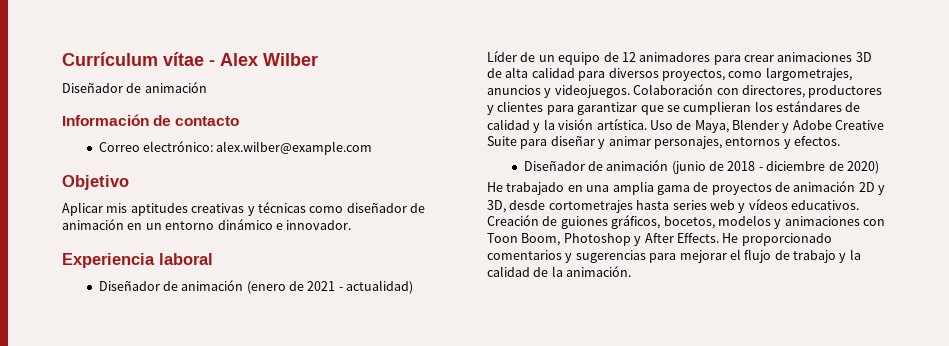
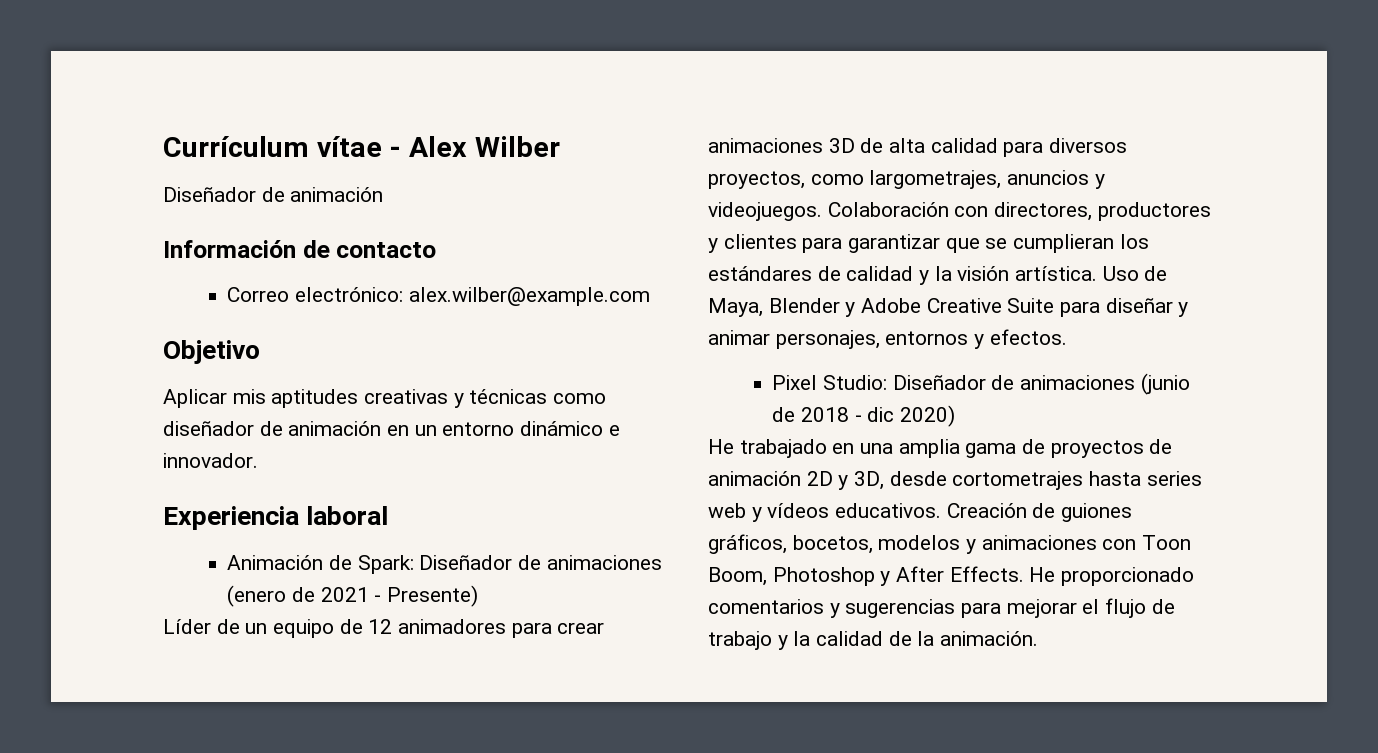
- Diseñador de animación (enero de 2021 - actualidad)
+ Animación de Spark: Diseñador de animaciones (enero de 2021 - Presente)
- Diseñador de animación (junio de 2018 - diciembre de 2020)
+ Pixel Studio: Diseñador de animaciones (junio de 2018 - dic 2020)

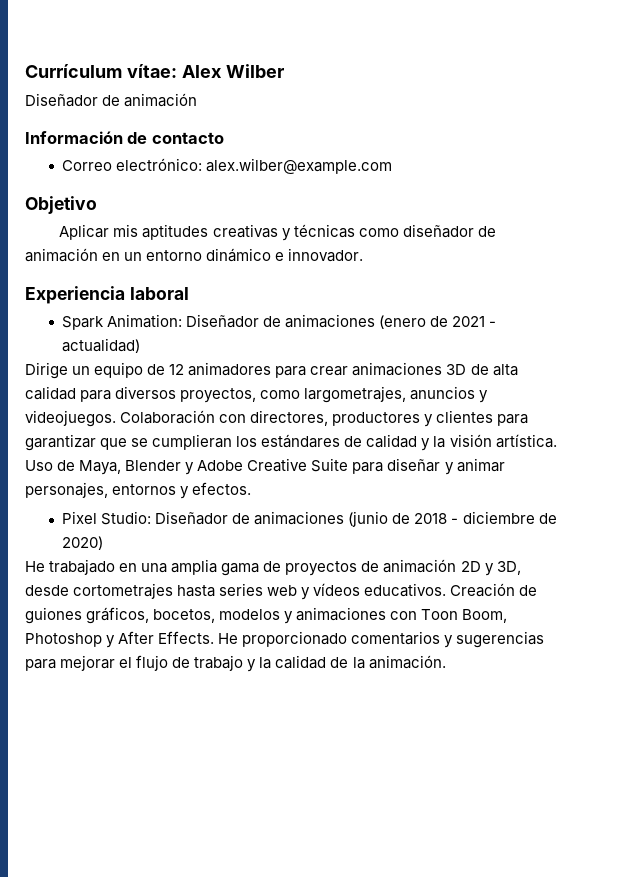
- Currículum vítae - Alex Wilber
+ Currículum vítae: Alex Wilber
- Animación de Spark: Diseñador de animaciones (enero de 2021 - Presente)
- Líder de un equipo de 12 animadores para crear animaciones 3D de alta calidad para diversos proyectos, como largometrajes, anuncios y videojuegos.
+ Spark Animation: Diseñador de animaciones (enero de 2021 - actualidad)
+ Dirige un equipo de 12 animadores para crear animaciones 3D de alta calidad para diversos proyectos, como largometrajes, anuncios y videojuegos.
- Pixel Studio: Diseñador de animaciones (junio de 2018 - dic 2020)
+ Pixel Studio: Diseñador de animaciones (junio de 2018 - diciembre de 2020)

